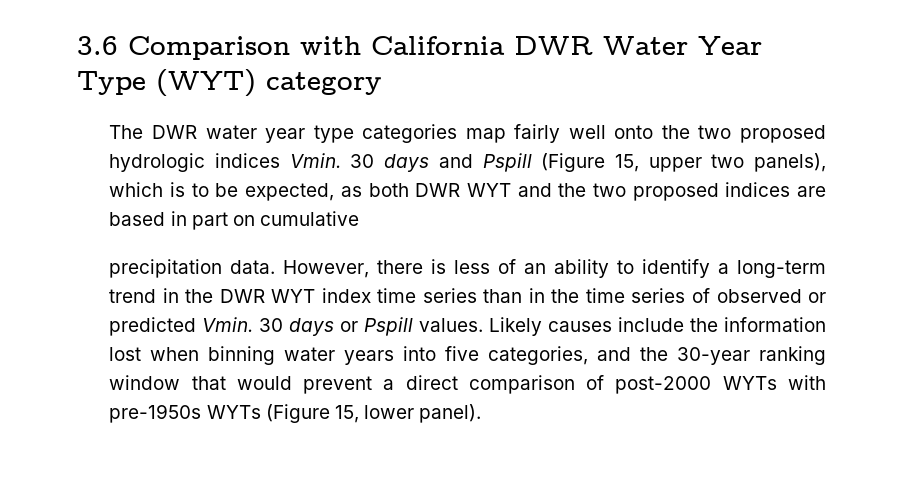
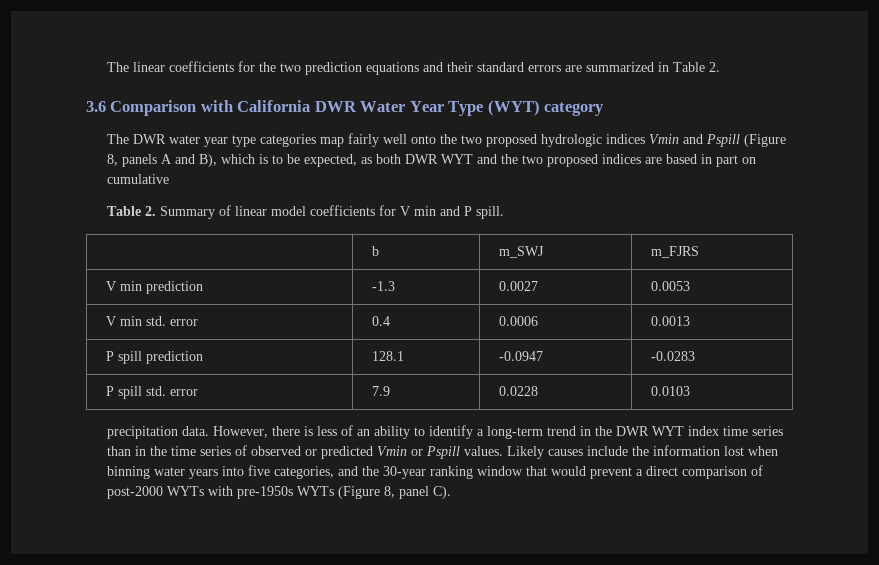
+ The linear coefficients for the two prediction equations and their standard errors are summarized in Table 2.
- The DWR water year type categories map fairly well onto the two proposed hydrologic indices Vmin. 30 days and Pspill (Figure 15, upper two panels), which is to be expected, as both DWR WYT and the two proposed indices are based in part on cumulative
+ The DWR water year type categories map fairly well onto the two proposed hydrologic indices Vmin and Pspill (Figure 8, panels A and B), which is to be expected, as both DWR WYT and the two proposed indices are based in part on cumulative
+ Table 2. Summary of linear model coefficients for V min and P spill.
+ | b | m_SWJ | m_FJRS
+ V min prediction | -1.3 | 0.0027 | 0.0053
+ V min std. error | 0.4 | 0.0006 | 0.0013
+ P spill prediction | 128.1 | -0.0947 | -0.0283
+ P spill std. error | 7.9 | 0.0228 | 0.0103
- However, there is less of an ability to identify a long-term trend in the DWR WYT index time series than in the time series of observed or predicted Vmin. 30 days or Pspill values.
+ However, there is less of an ability to identify a long-term trend in the DWR WYT index time series than in the time series of observed or predicted Vmin or Pspill values.
- Likely causes include the information lost when binning water years into five categories, and the 30-year ranking window that would prevent a direct comparison of post-2000 WYTs with pre-1950s WYTs (Figure 15, lower panel).
+ Likely causes include the information lost when binning water years into five categories, and the 30-year ranking window that would prevent a direct comparison of post-2000 WYTs with pre-1950s WYTs (Figure 8, panel C).

